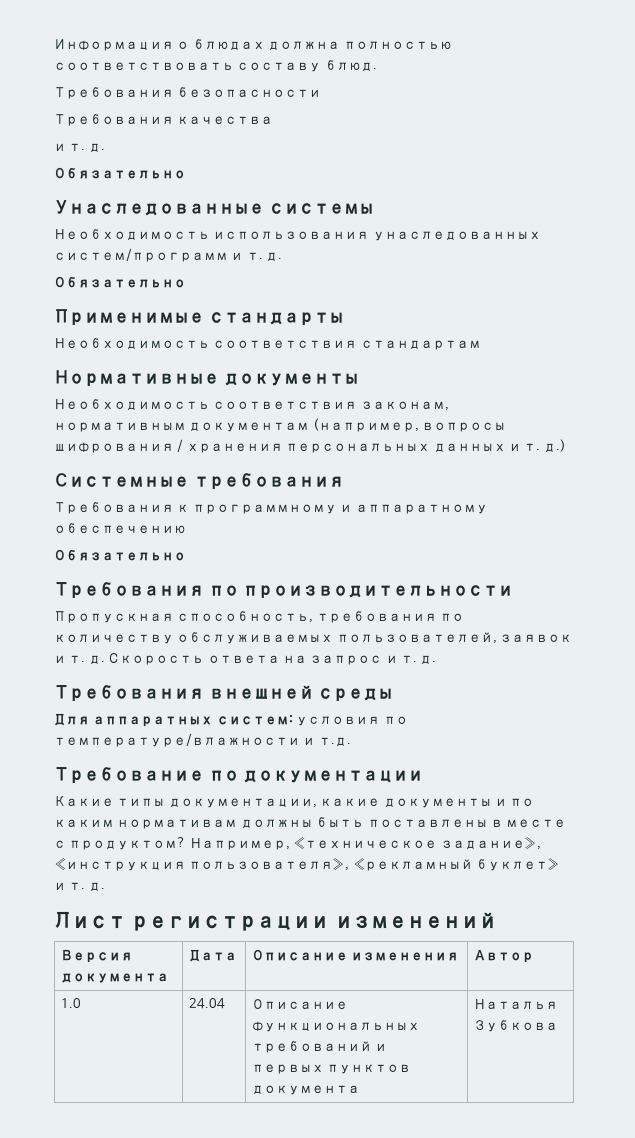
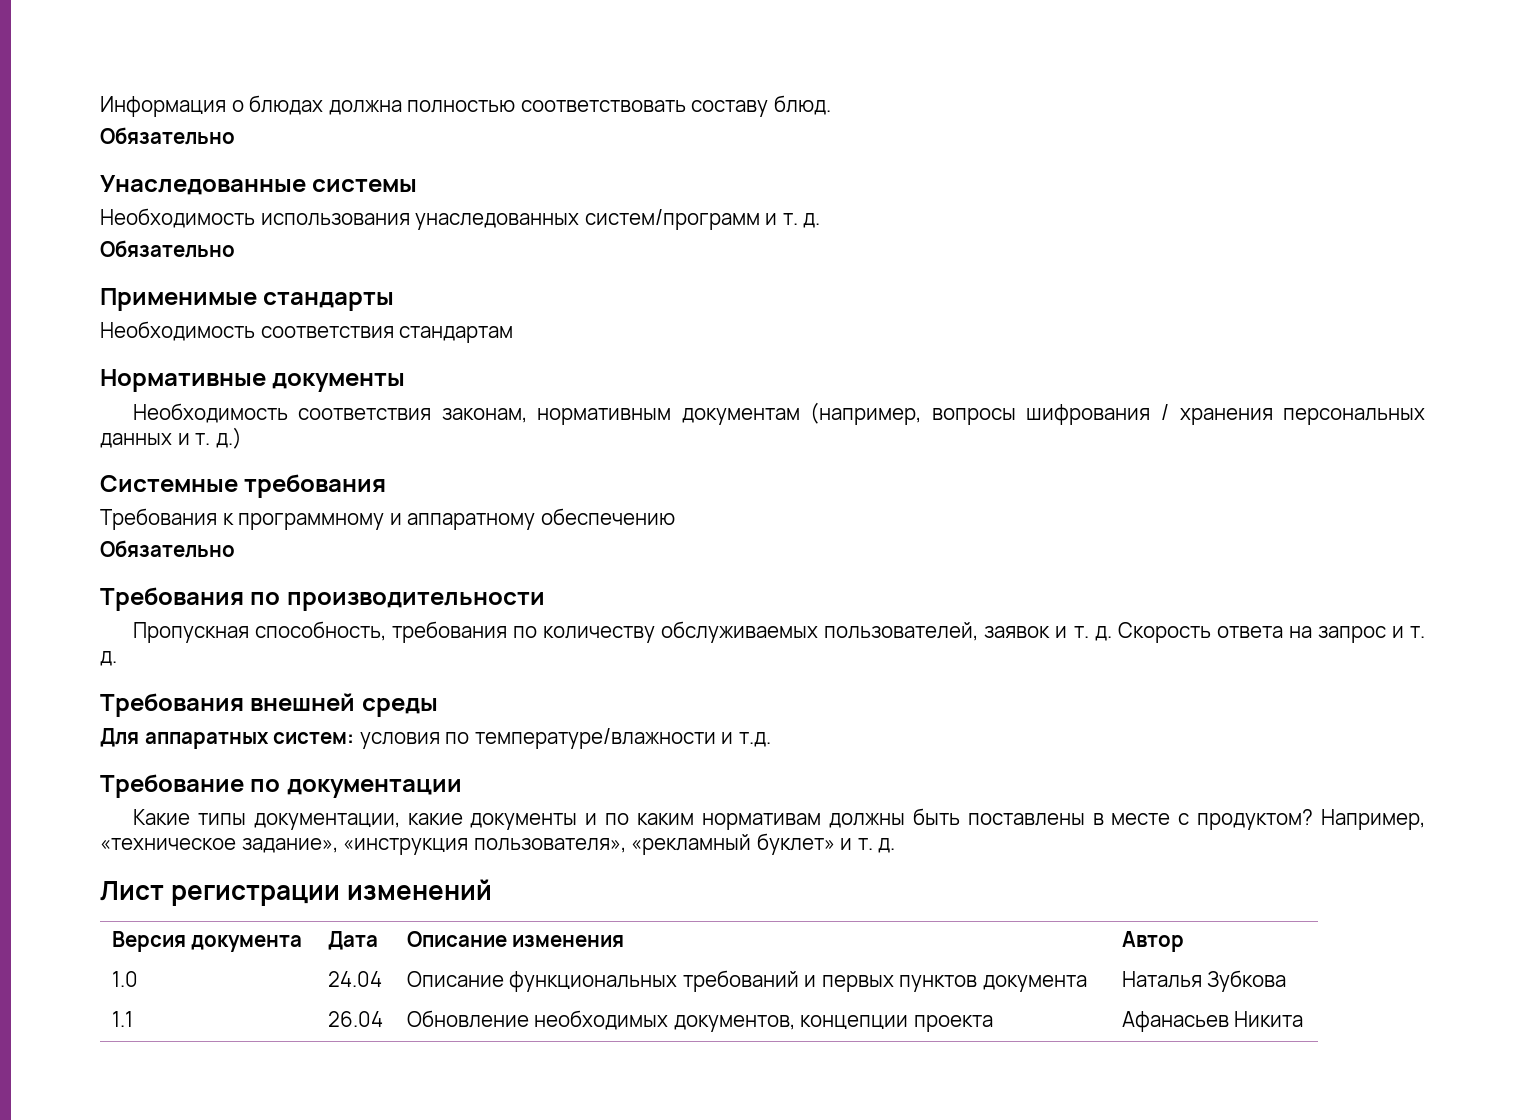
- Требования безопасности
- Требования качества
- и т. д.
+ 1.1 | 26.04 | Обновление необходимых документов, концепции проекта | Афанасьев Никита

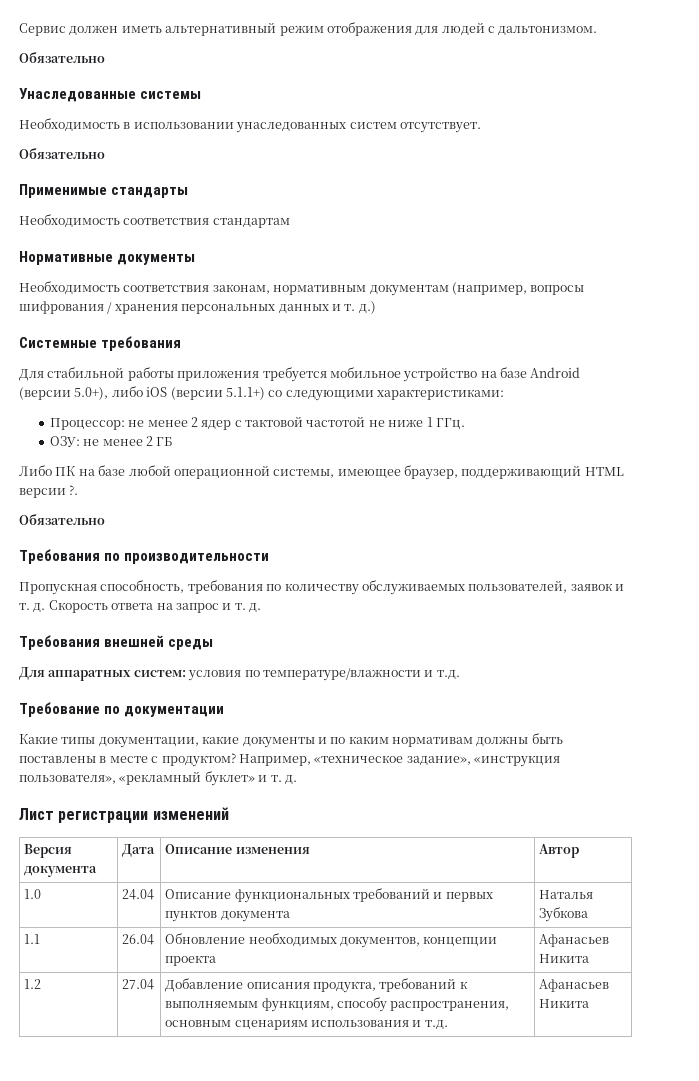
- Информация о блюдах должна полностью соответствовать составу блюд.
+ Сервис должен иметь альтернативный режим отображения для людей с дальтонизмом.
  Обязательно
  Унаследованные системы
- Необходимость использования унаследованных систем/программ и т. д.
+ Необходимость в использовании унаследованных систем отсутствует.
- Требования к программному и аппаратному обеспечению
+ Для стабильной работы приложения требуется мобильное устройство на базе Android (версии 5.0+), либо iOS (версии 5.1.1+) со следующими характеристиками:
+ Процессор: не менее 2 ядер с тактовой частотой не ниже 1 ГГц.
+ ОЗУ: не менее 2 ГБ
+ Либо ПК на базе любой операционной системы, имеющее браузер, поддерживающий HTML версии ?.
+ 1.2 | 27.04 | Добавление описания продукта, требований к выполняемым функциям, способу распространения, основным сценариям использования и т.д. | Афанасьев Никита

